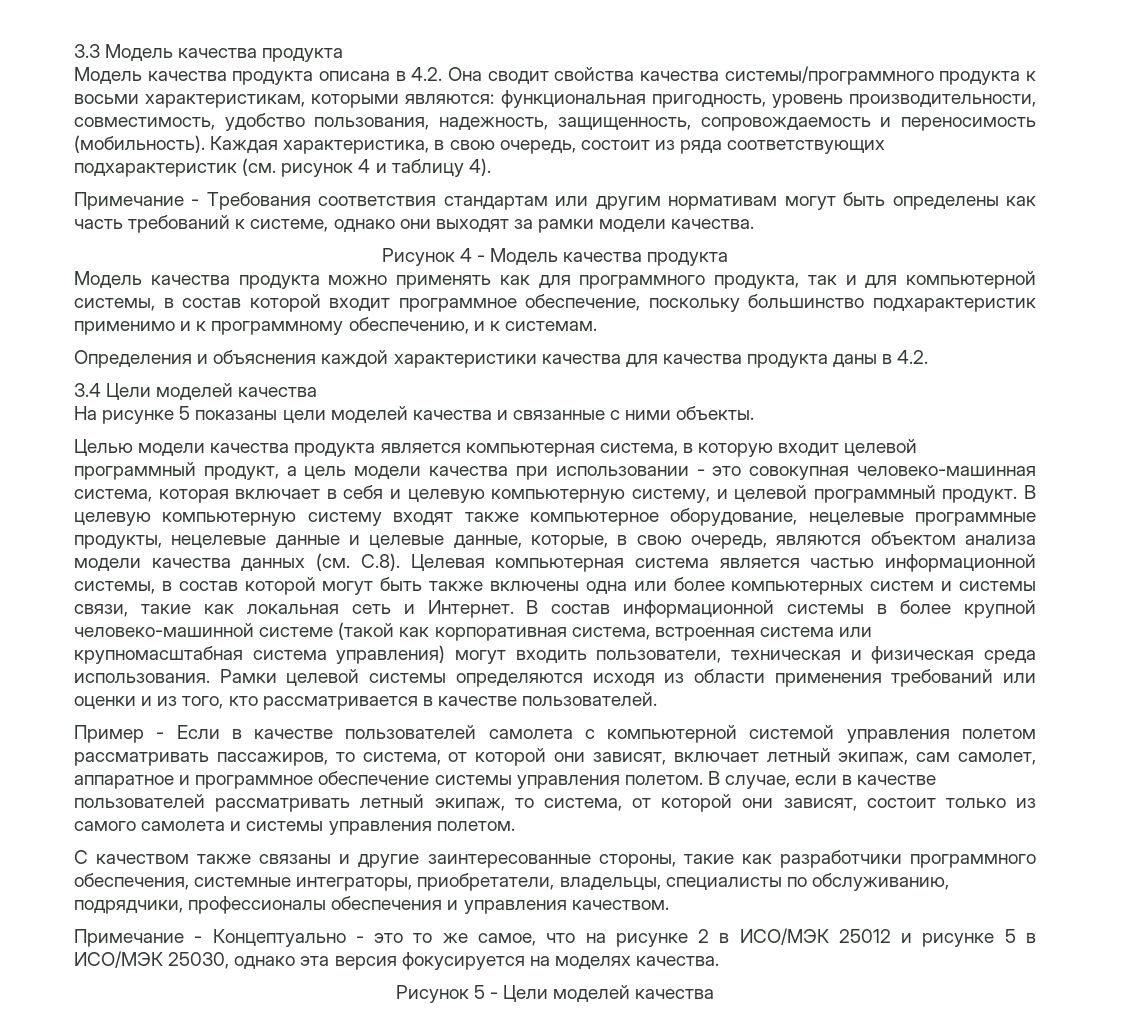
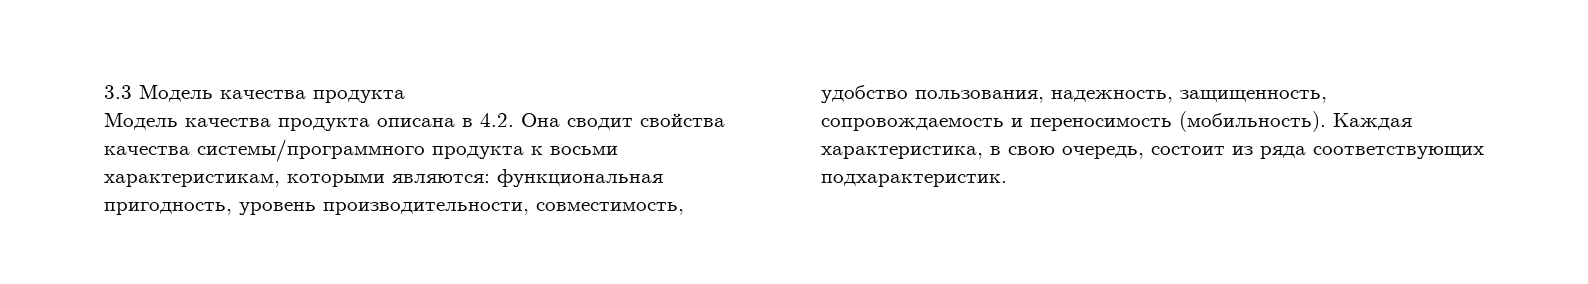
- Каждая характеристика, в свою очередь, состоит из ряда соответствующих подхарактеристик (см. рисунок 4 и таблицу 4).
- Примечание - Требования соответствия стандартам или другим нормативам могут быть определены как часть требований к системе, однако они выходят за рамки модели качества.
- Рисунок 4 - Модель качества продукта
- Модель качества продукта можно применять как для программного продукта, так и для компьютерной системы, в состав которой входит программное обеспечение, поскольку большинство подхарактеристик применимо и к программному обеспечению, и к системам.
- Определения и объяснения каждой характеристики качества для качества продукта даны в 4.2.
- 3.4 Цели моделей качества
- На рисунке 5 показаны цели моделей качества и связанные с ними объекты.
- Целью модели качества продукта является компьютерная система, в которую входит целевой программный продукт, а цель модели качества при использовании - это совокупная человеко-машинная система, которая включает в себя и целевую компьютерную систему, и целевой программный продукт. В целевую компьютерную систему входят также компьютерное оборудование, нецелевые программные продукты, нецелевые данные и целевые данные, которые, в свою очередь, являются объектом анализа модели качества данных (см. C.8). Целевая компьютерная система является частью информационной системы, в состав которой могут быть также включены одна или более компьютерных систем и системы связи, такие как локальная сеть и Интернет. В состав информационной системы в более крупной человеко-машинной системе (такой как корпоративная система, встроенная система или крупномасштабная система управления) могут входить пользователи, техническая и физическая среда использования. Рамки целевой системы определяются исходя из области применения требований или оценки и из того, кто рассматривается в качестве пользователей.
- Пример - Если в качестве пользователей самолета с компьютерной системой управления полетом рассматривать пассажиров, то система, от которой они зависят, включает летный экипаж, сам самолет, аппаратное и программное обеспечение системы управления полетом. В случае, если в качестве пользователей рассматривать летный экипаж, то система, от которой они зависят, состоит только из самого самолета и системы управления полетом.
- С качеством также связаны и другие заинтересованные стороны, такие как разработчики программного обеспечения, системные интеграторы, приобретатели, владельцы, специалисты по обслуживанию, подрядчики, профессионалы обеспечения и управления качеством.
- Примечание - Концептуально - это то же самое, что на рисунке 2 в ИСО/МЭК 25012 и рисунке 5 в ИСО/МЭК 25030, однако эта версия фокусируется на моделях качества.
- Рисунок 5 - Цели моделей качества
+ Каждая характеристика, в свою очередь, состоит из ряда соответствующих подхарактеристик.

